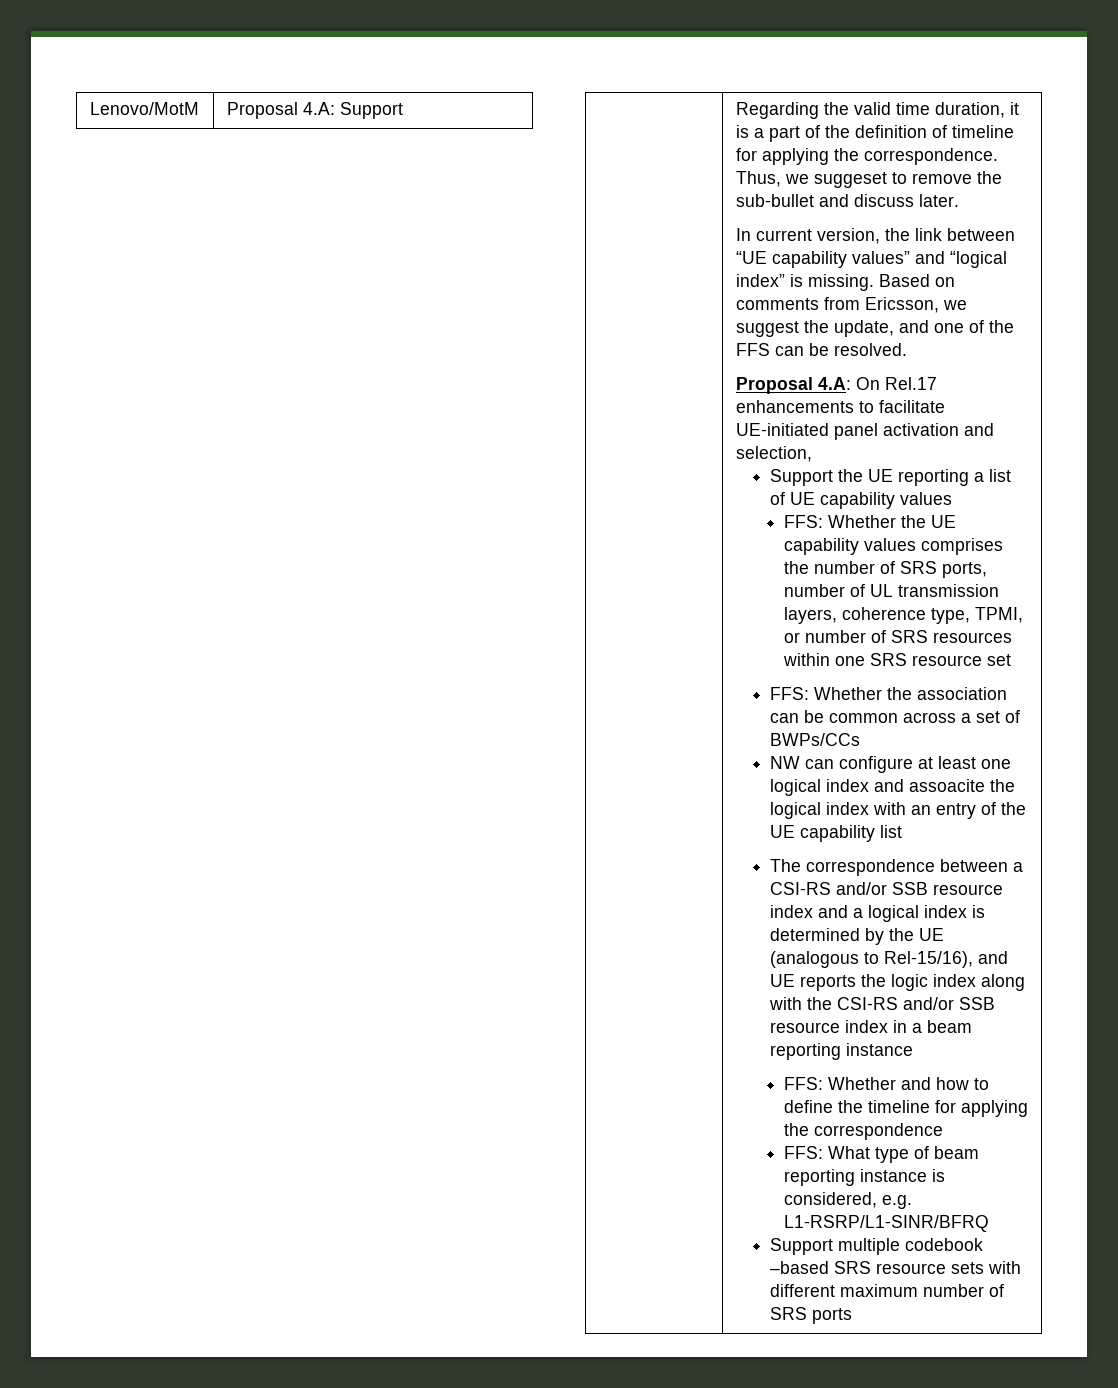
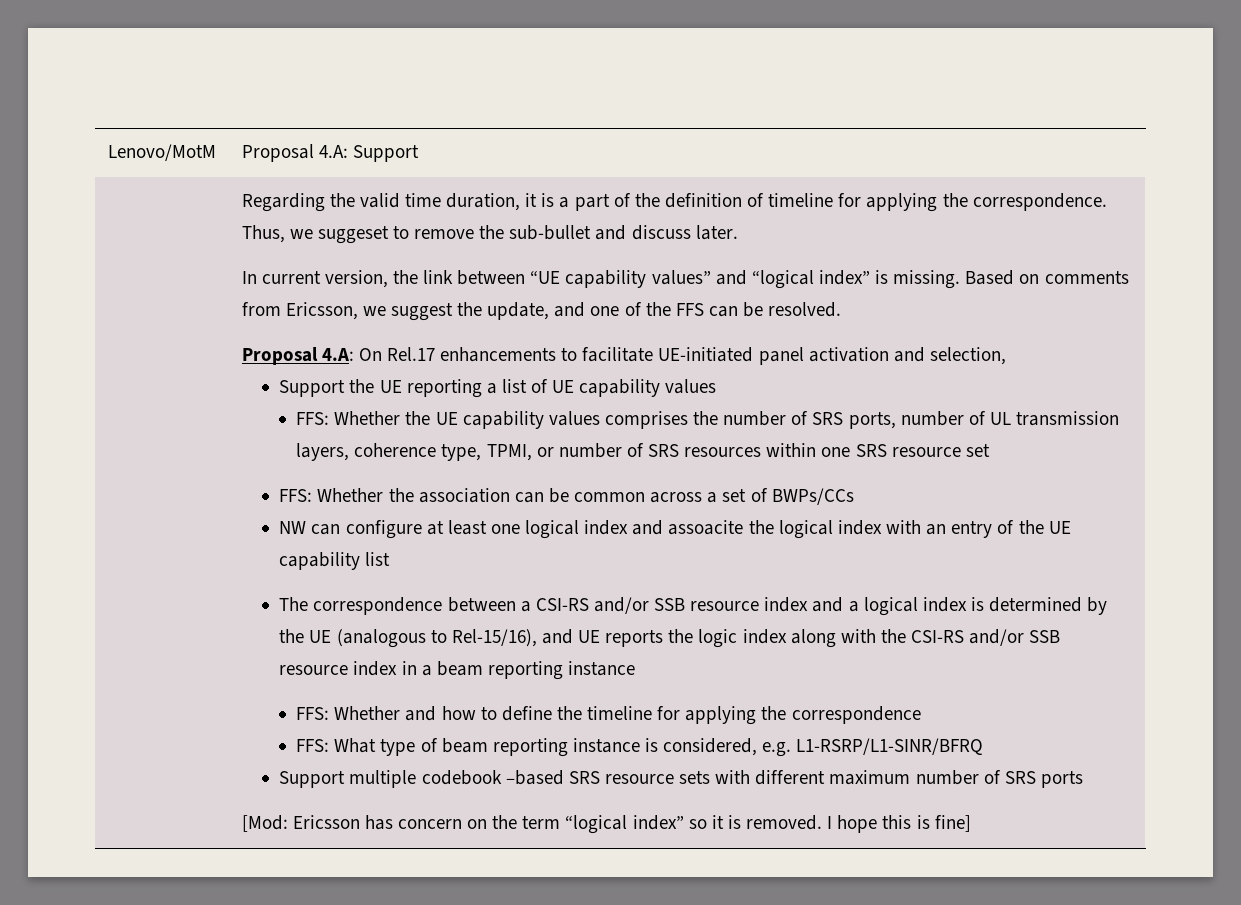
+ [Mod: Ericsson has concern on the term “logical index” so it is removed. I hope this is fine]

